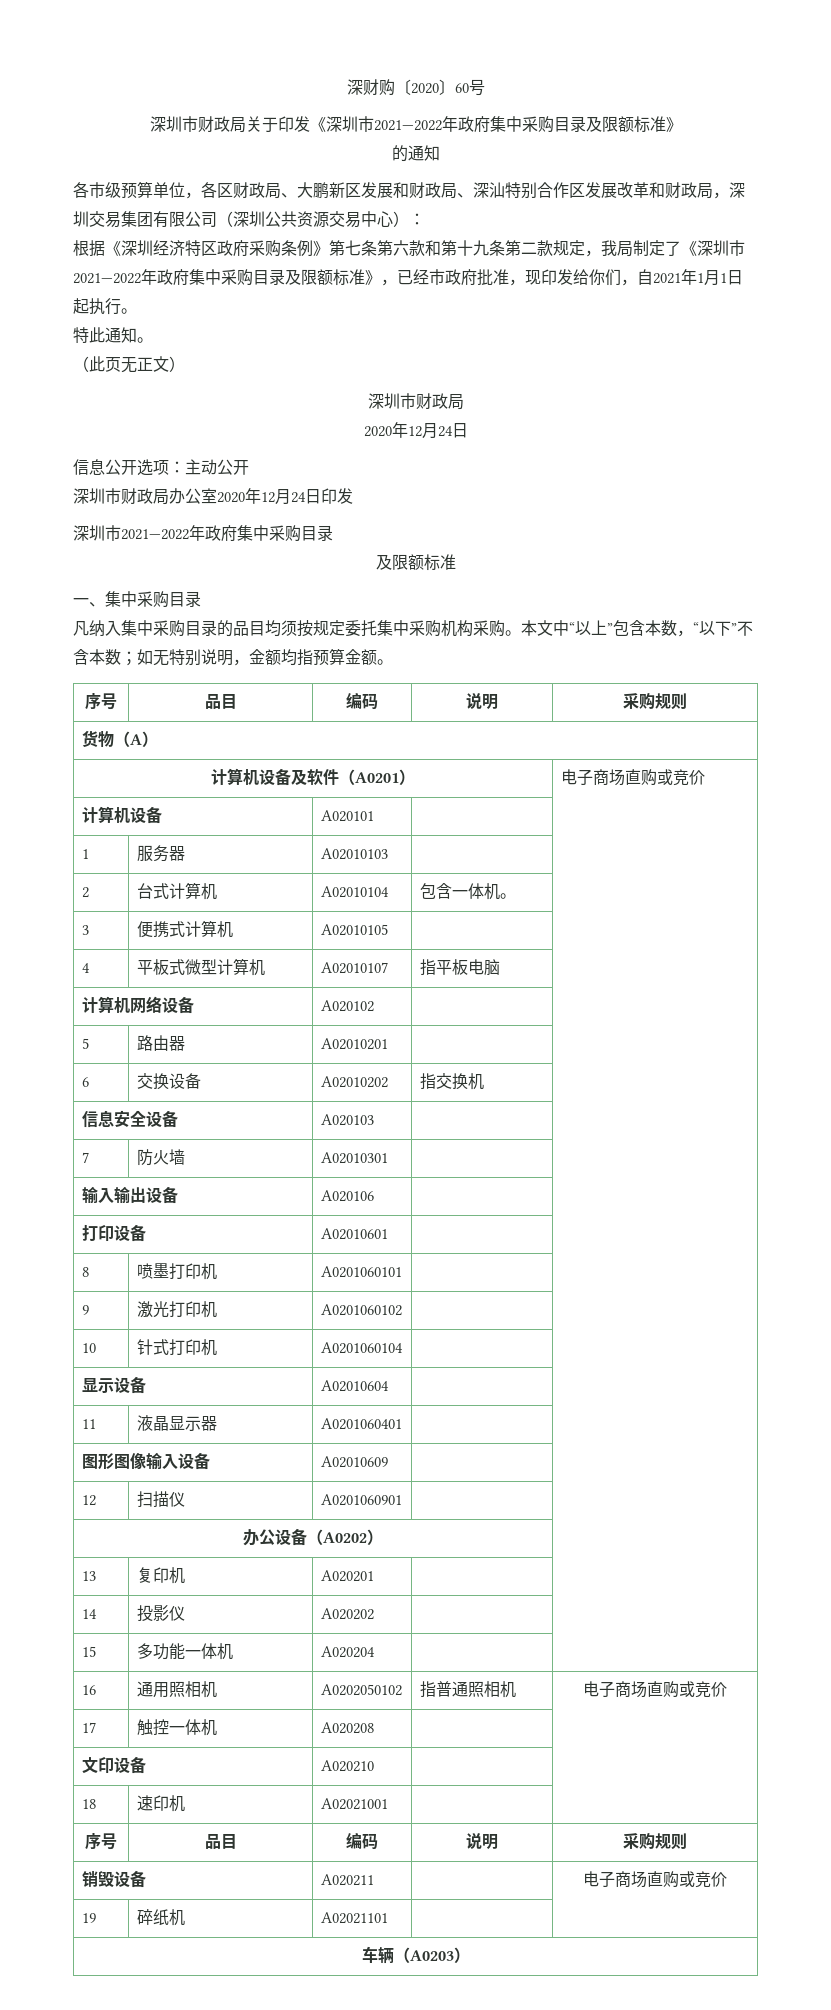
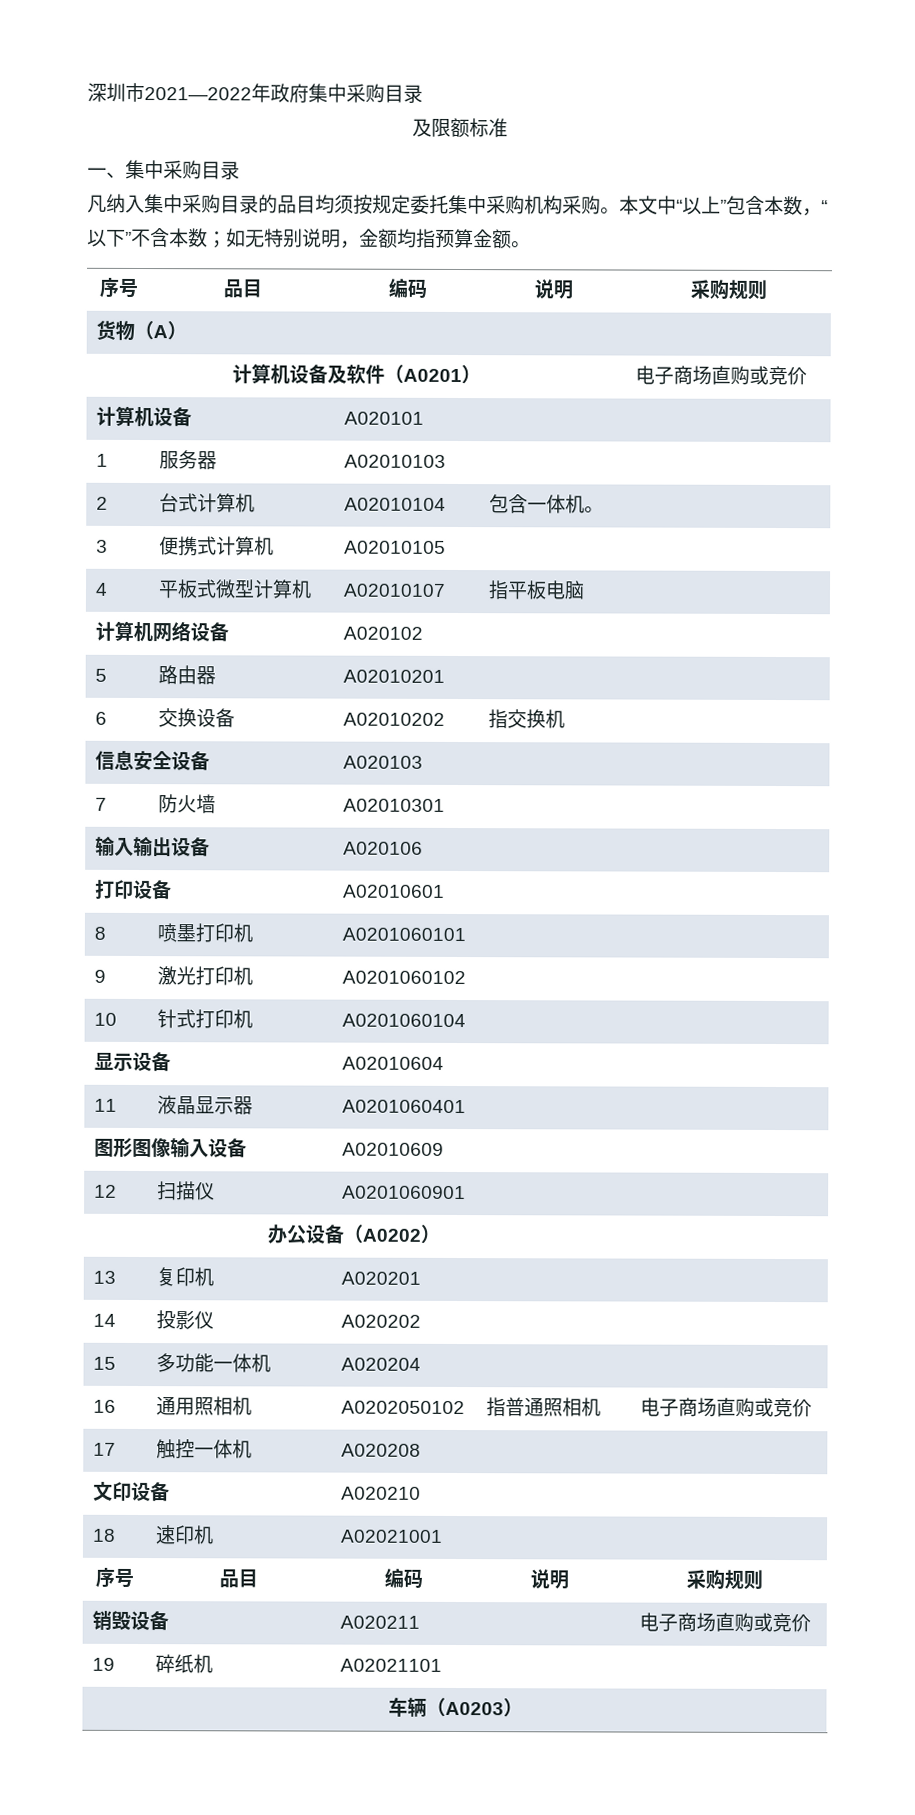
- 深财购〔2020〕60号
- 深圳市财政局关于印发《深圳市2021—2022年政府集中采购目录及限额标准》
- 的通知
- 各市级预算单位，各区财政局、大鹏新区发展和财政局、深汕特别合作区发展改革和财政局，深圳交易集团有限公司（深圳公共资源交易中心）：
- 根据《深圳经济特区政府采购条例》第七条第六款和第十九条第二款规定，我局制定了《深圳市2021—2022年政府集中采购目录及限额标准》，已经市政府批准，现印发给你们，自2021年1月1日起执行。
- 特此通知。
- （此页无正文）
- 深圳市财政局
- 2020年12月24日
- 信息公开选项：主动公开
- 深圳市财政局办公室2020年12月24日印发

